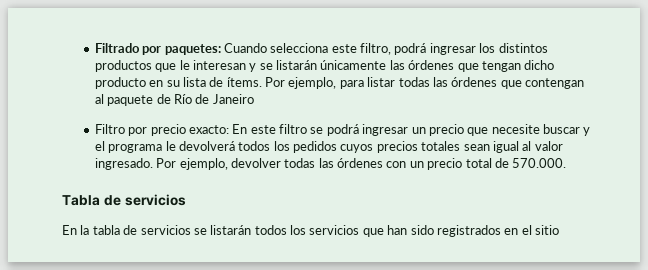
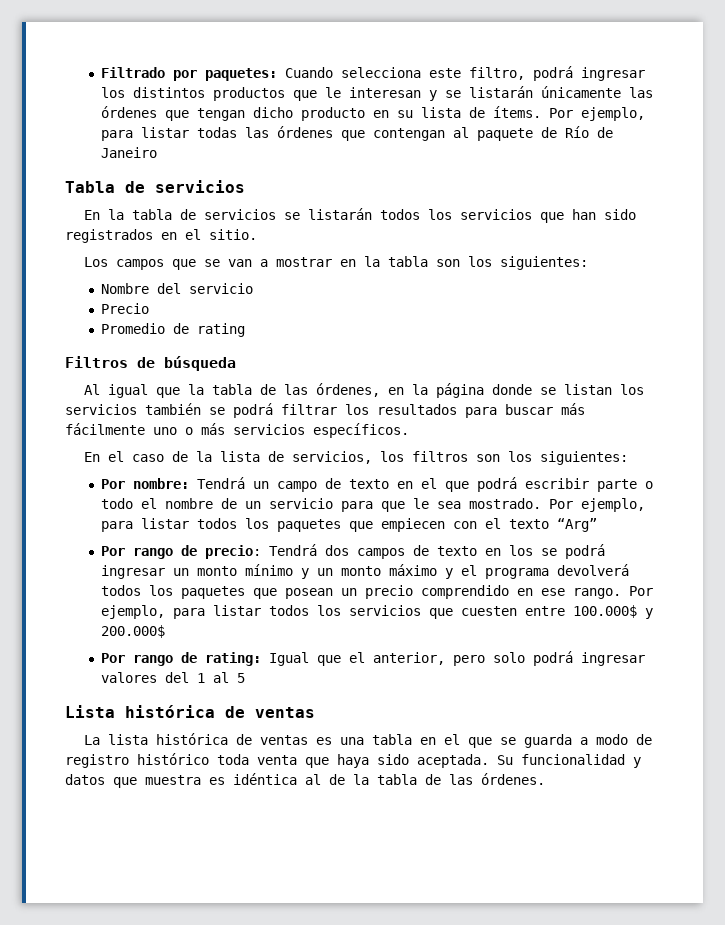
- Filtro por precio exacto: En este filtro se podrá ingresar un precio que necesite buscar y el programa le devolverá todos los pedidos cuyos precios totales sean igual al valor ingresado. Por ejemplo, devolver todas las órdenes con un precio total de 570.000.
- En la tabla de servicios se listarán todos los servicios que han sido registrados en el sitio
+ En la tabla de servicios se listarán todos los servicios que han sido registrados en el sitio.
+ Los campos que se van a mostrar en la tabla son los siguientes:
+ Nombre del servicio
+ Precio
+ Promedio de rating
+ Filtros de búsqueda
+ Al igual que la tabla de las órdenes, en la página donde se listan los servicios también se podrá filtrar los resultados para buscar más fácilmente uno o más servicios específicos.
+ En el caso de la lista de servicios, los filtros son los siguientes:
+ Por nombre: Tendrá un campo de texto en el que podrá escribir parte o todo el nombre de un servicio para que le sea mostrado. Por ejemplo, para listar todos los paquetes que empiecen con el texto “Arg”
+ Por rango de precio: Tendrá dos campos de texto en los se podrá ingresar un monto mínimo y un monto máximo y el programa devolverá todos los paquetes que posean un precio comprendido en ese rango. Por ejemplo, para listar todos los servicios que cuesten entre 100.000$ y 200.000$
+ Por rango de rating: Igual que el anterior, pero solo podrá ingresar valores del 1 al 5
+ Lista histórica de ventas
+ La lista histórica de ventas es una tabla en el que se guarda a modo de registro histórico toda venta que haya sido aceptada. Su funcionalidad y datos que muestra es idéntica al de la tabla de las órdenes.

